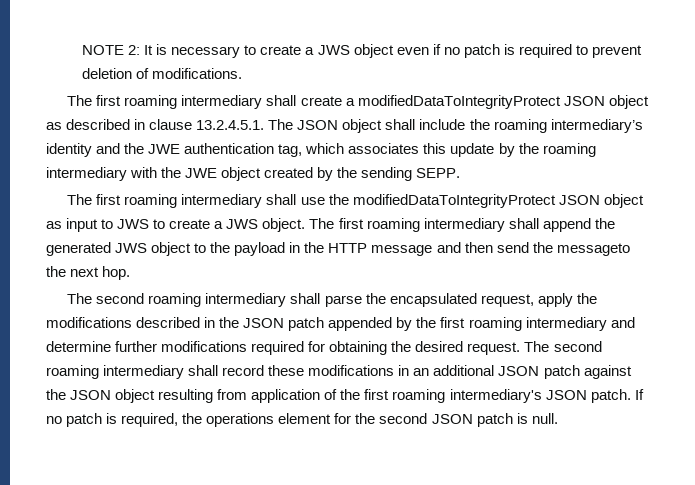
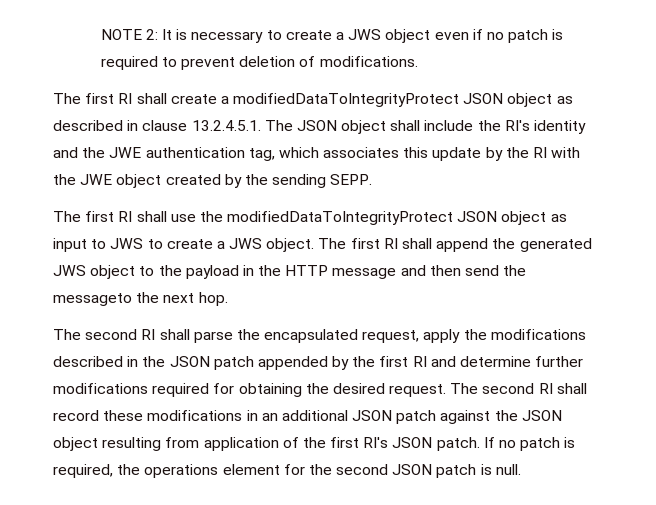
- The first roaming intermediary shall create a modifiedDataToIntegrityProtect JSON object as described in clause 13.2.4.5.1. The JSON object shall include the roaming intermediary’s identity and the JWE authentication tag, which associates this update by the roaming intermediary with the JWE object created by the sending SEPP.
+ The first RI shall create a modifiedDataToIntegrityProtect JSON object as described in clause 13.2.4.5.1. The JSON object shall include the RI's identity and the JWE authentication tag, which associates this update by the RI with the JWE object created by the sending SEPP.
- The first roaming intermediary shall use the modifiedDataToIntegrityProtect JSON object as input to JWS to create a JWS object.
+ The first RI shall use the modifiedDataToIntegrityProtect JSON object as input to JWS to create a JWS object.
- The first roaming intermediary shall append the generated JWS object to the payload in the HTTP message and then send the messageto the next hop.
+ The first RI shall append the generated JWS object to the payload in the HTTP message and then send the messageto the next hop.
- The second roaming intermediary shall parse the encapsulated request, apply the modifications described in the JSON patch appended by the first roaming intermediary and determine further modifications required for obtaining the desired request.
+ The second RI shall parse the encapsulated request, apply the modifications described in the JSON patch appended by the first RI and determine further modifications required for obtaining the desired request.
- The second roaming intermediary shall record these modifications in an additional JSON patch against the JSON object resulting from application of the first roaming intermediary's JSON patch.
+ The second RI shall record these modifications in an additional JSON patch against the JSON object resulting from application of the first RI's JSON patch.

